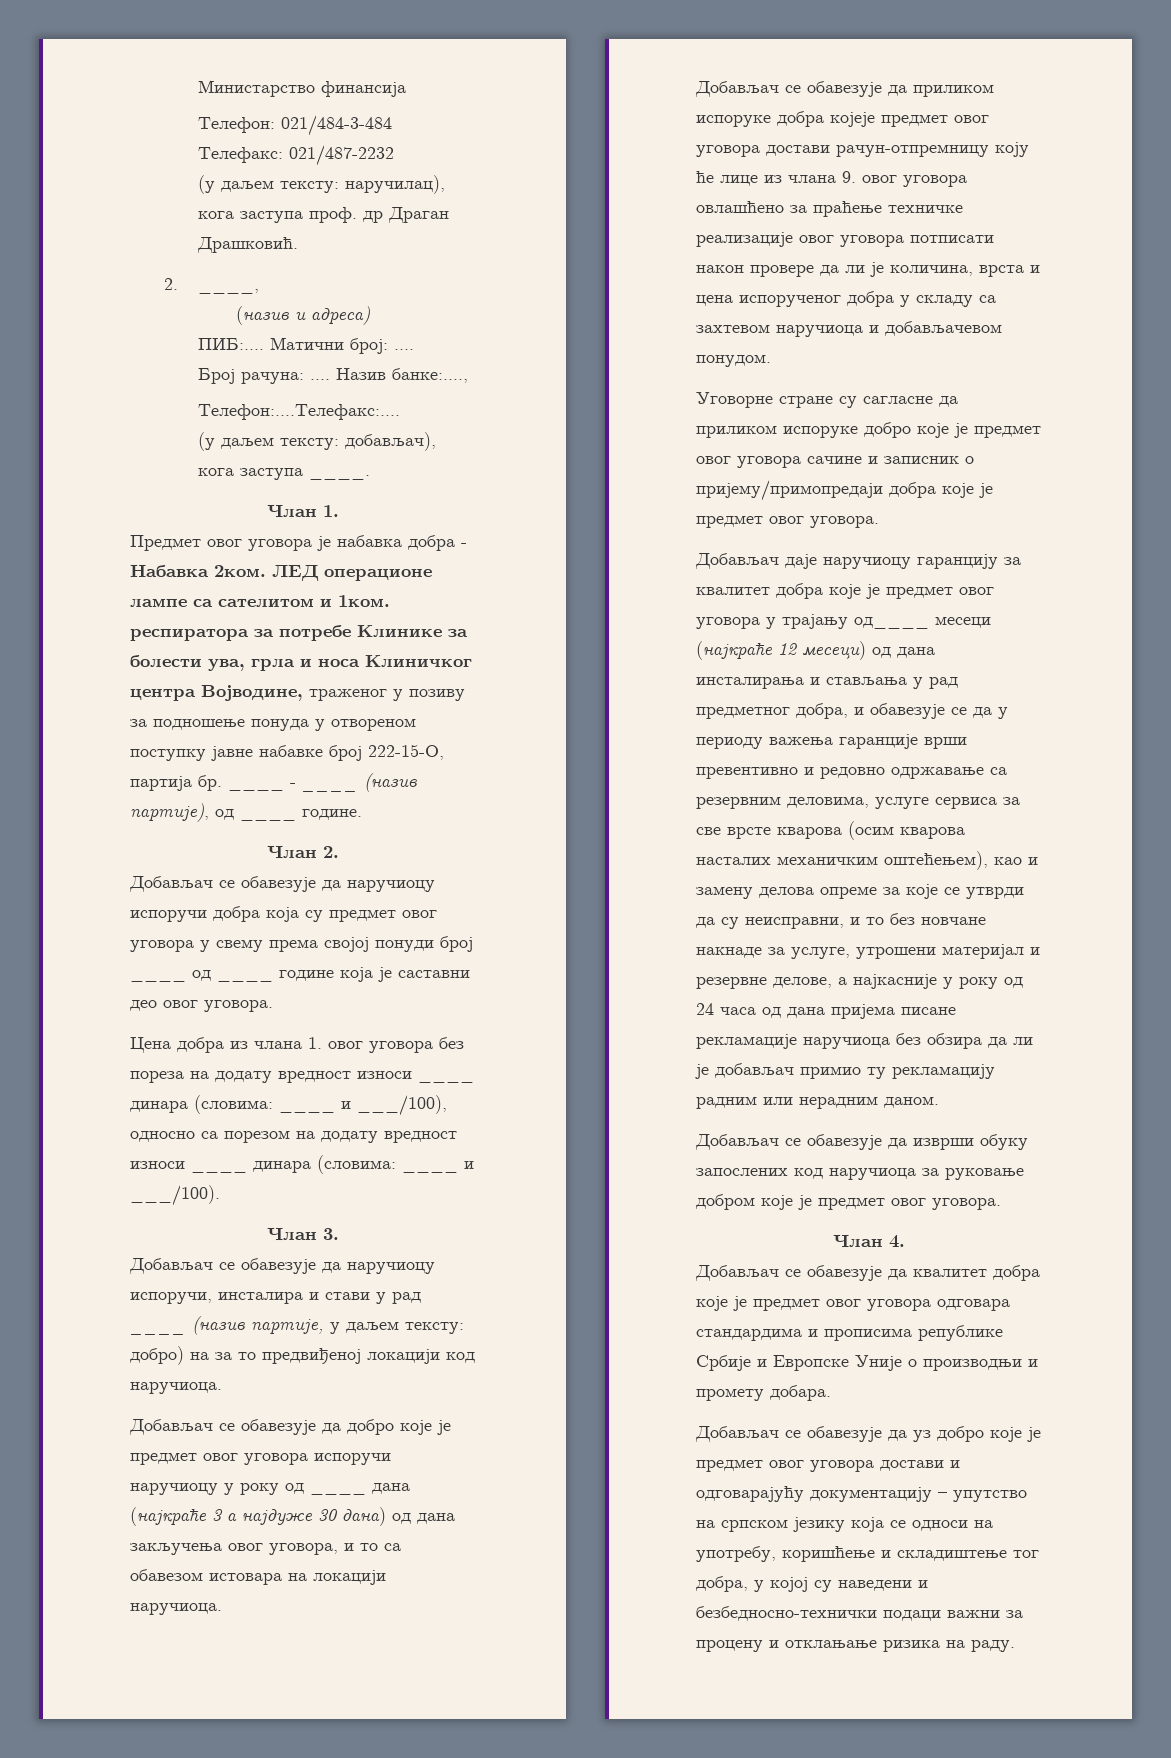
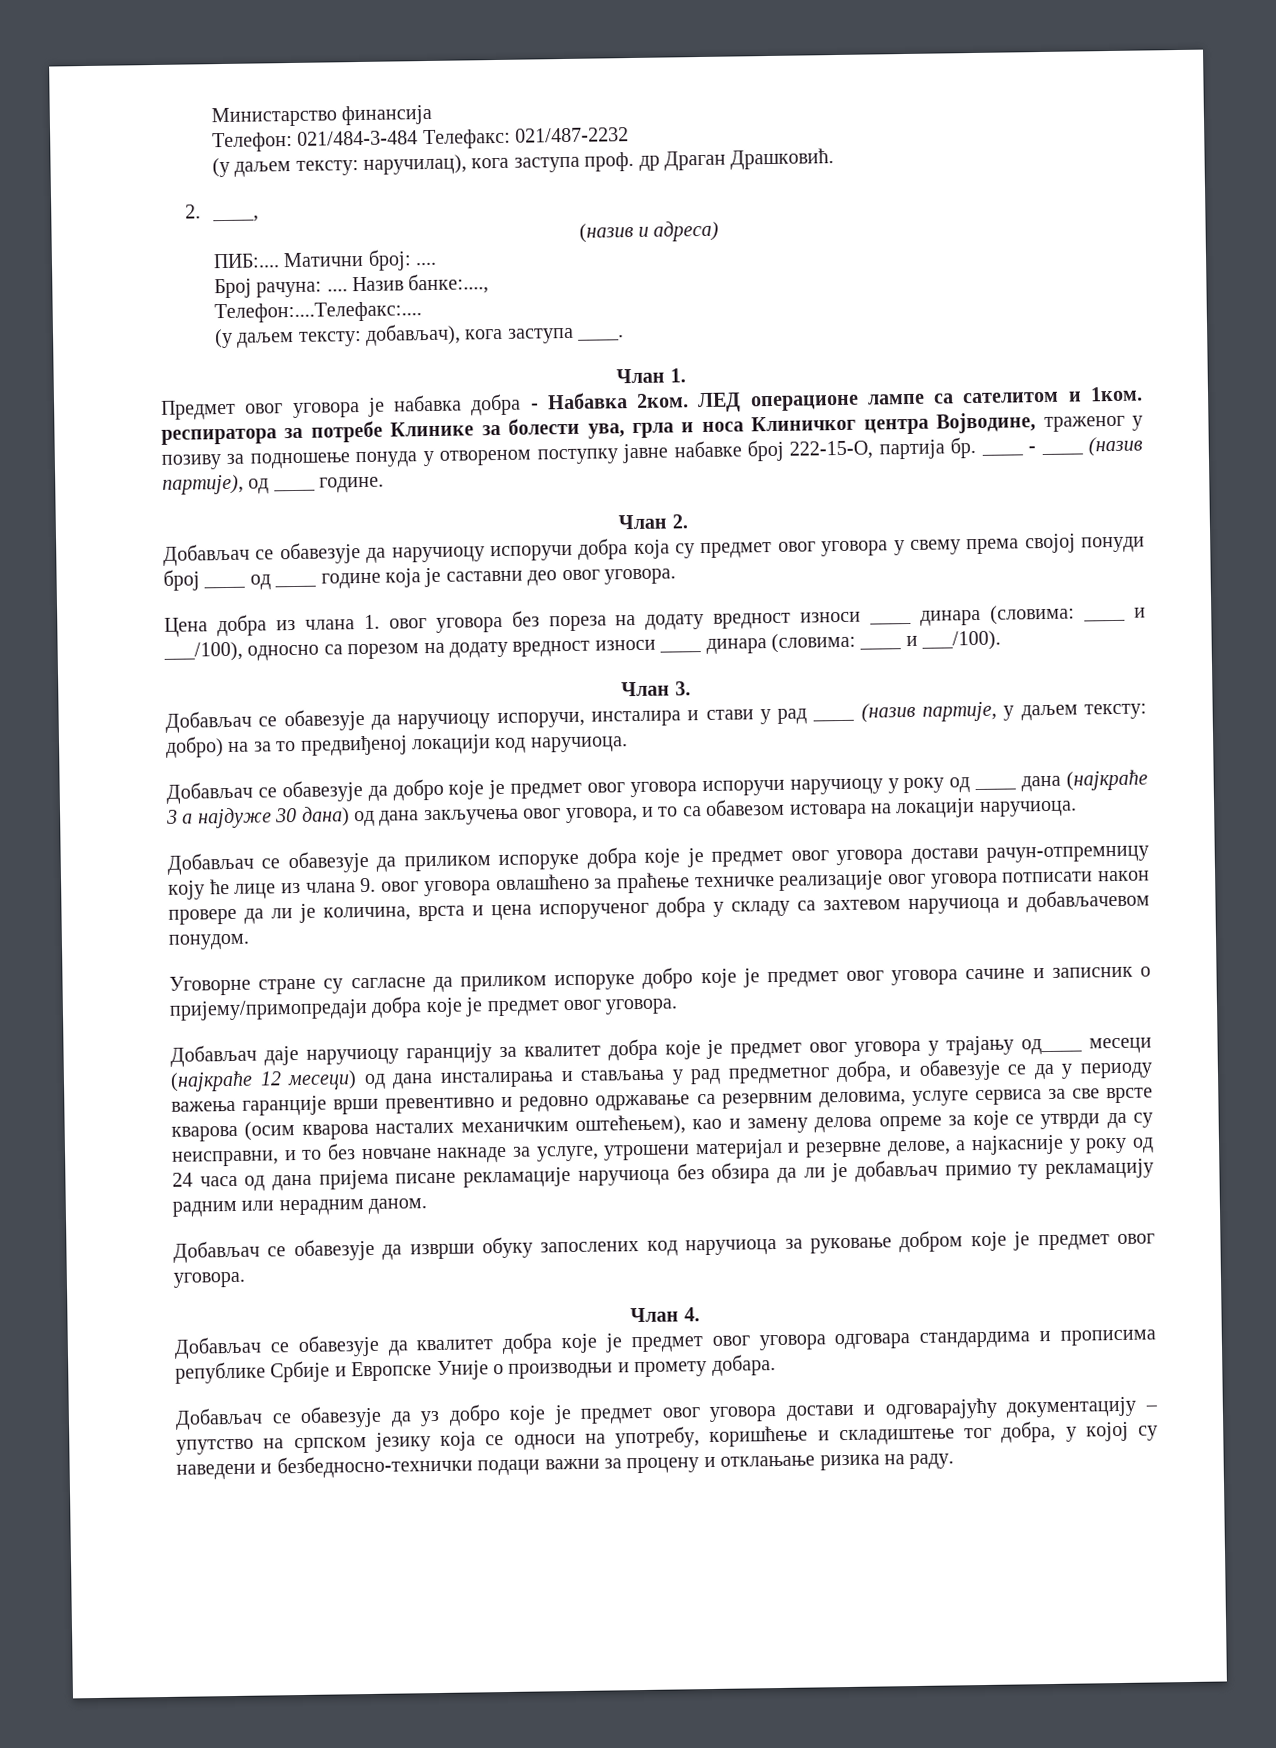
- Добављач се обавезује да приликом испоруке добра којеје предмет овог уговора достави рачун-отпремницу коју ће лице из члана 9. овог уговора овлашћено за праћење техничке реализације овог уговора потписати након провере да ли је количина, врста и цена испорученог добра у складу са захтевом наручиоца и добављачевом понудом.
+ Добављач се обавезује да приликом испоруке добра које је предмет овог уговора достави рачун-отпремницу коју ће лице из члана 9. овог уговора овлашћено за праћење техничке реализације овог уговора потписати након провере да ли је количина, врста и цена испорученог добра у складу са захтевом наручиоца и добављачевом понудом.

